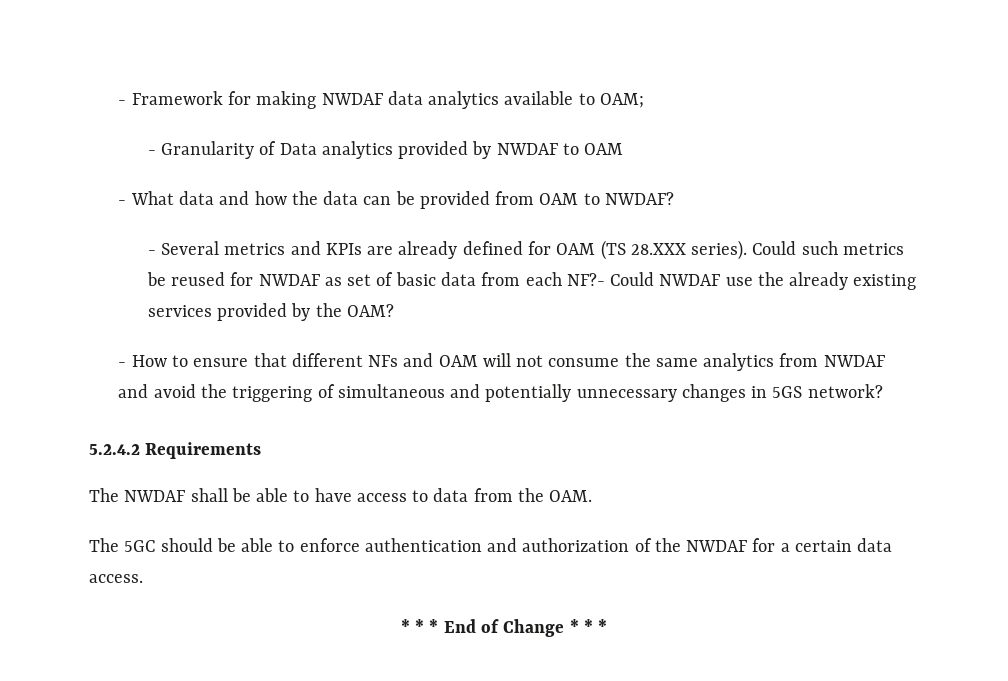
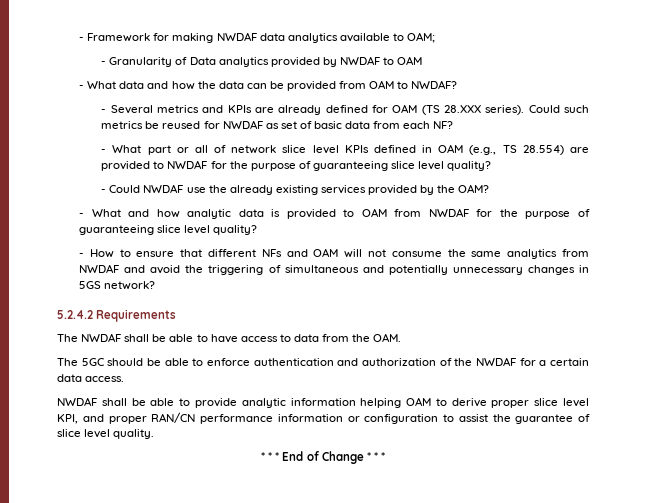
- Could such metrics be reused for NWDAF as set of basic data from each NF?- Could NWDAF use the already existing services provided by the OAM?
+ Could such metrics be reused for NWDAF as set of basic data from each NF?
+ - What part or all of network slice level KPIs defined in OAM (e.g., TS 28.554) are provided to NWDAF for the purpose of guaranteeing slice level quality?
+ - Could NWDAF use the already existing services provided by the OAM?
+ - What and how analytic data is provided to OAM from NWDAF for the purpose of guaranteeing slice level quality?
+ NWDAF shall be able to provide analytic information helping OAM to derive proper slice level KPI, and proper RAN/CN performance information or configuration to assist the guarantee of slice level quality.

